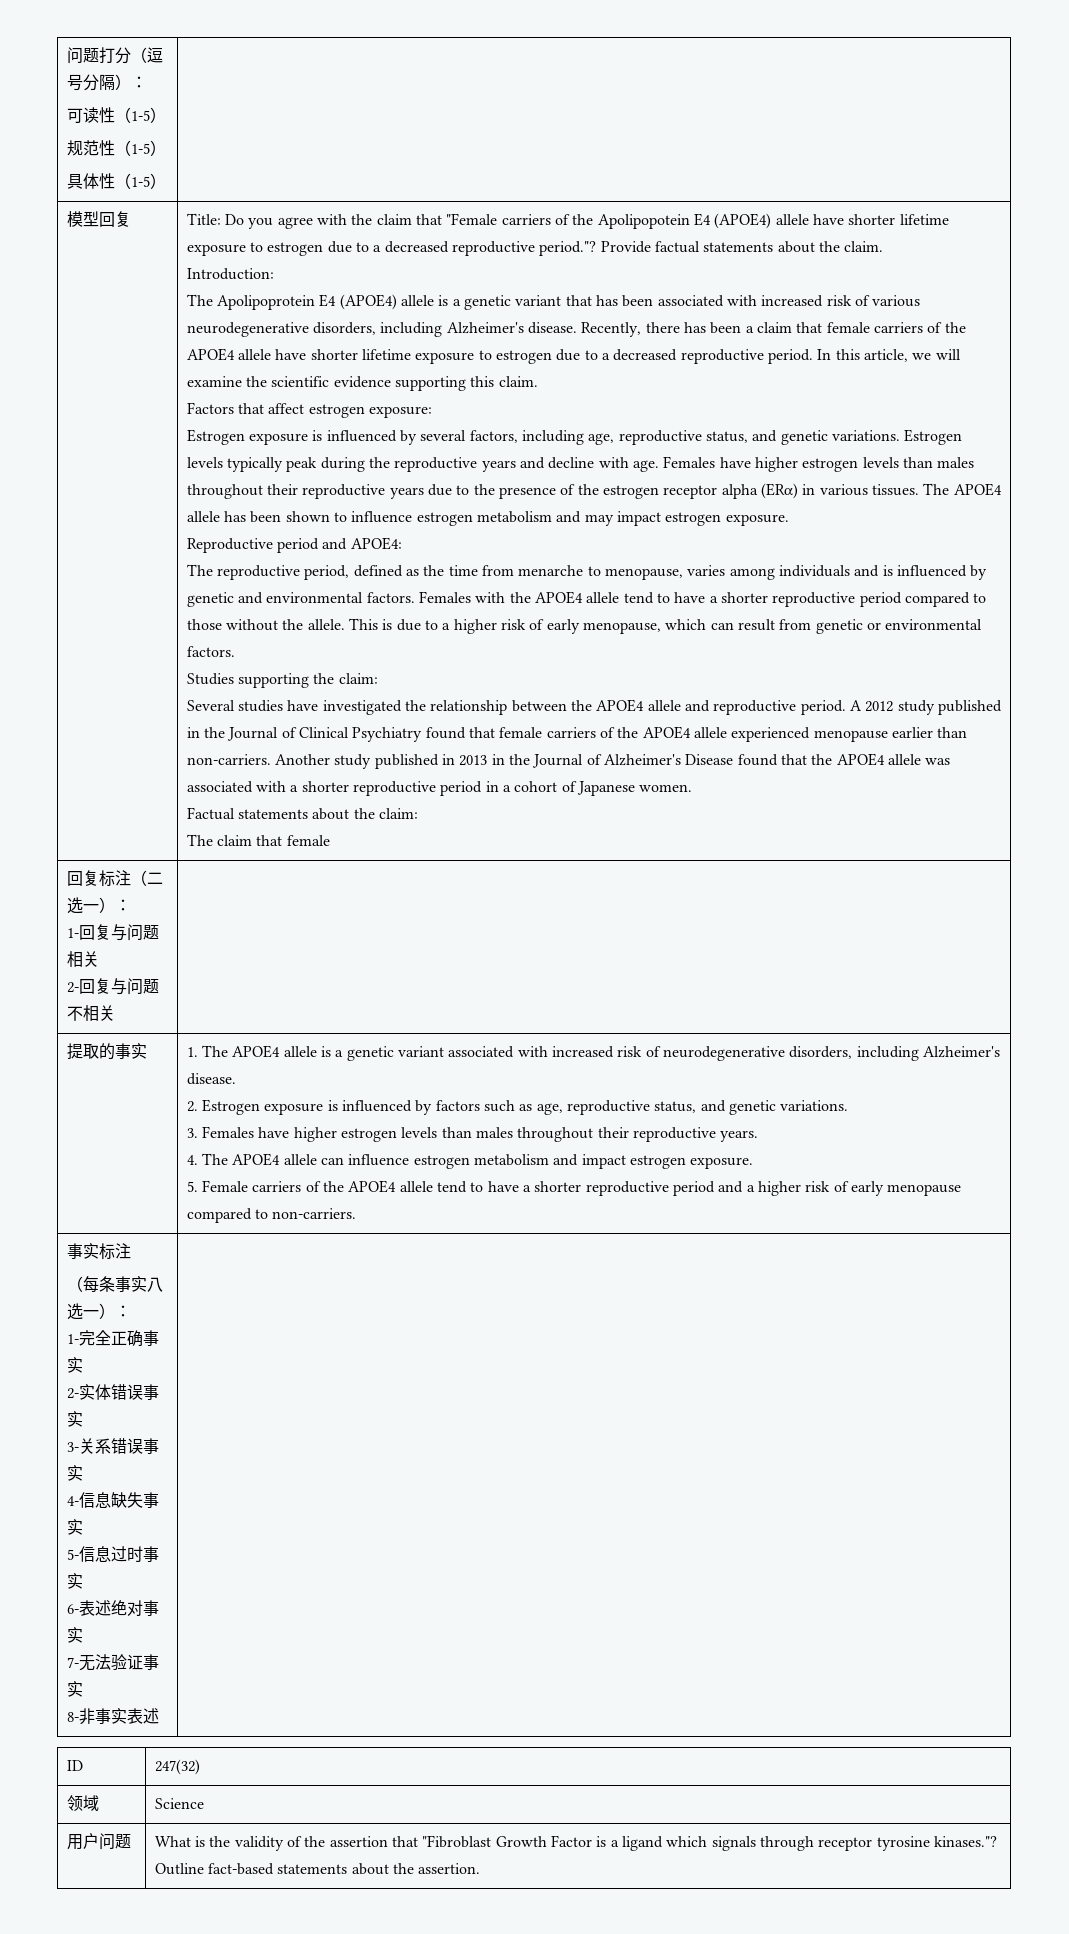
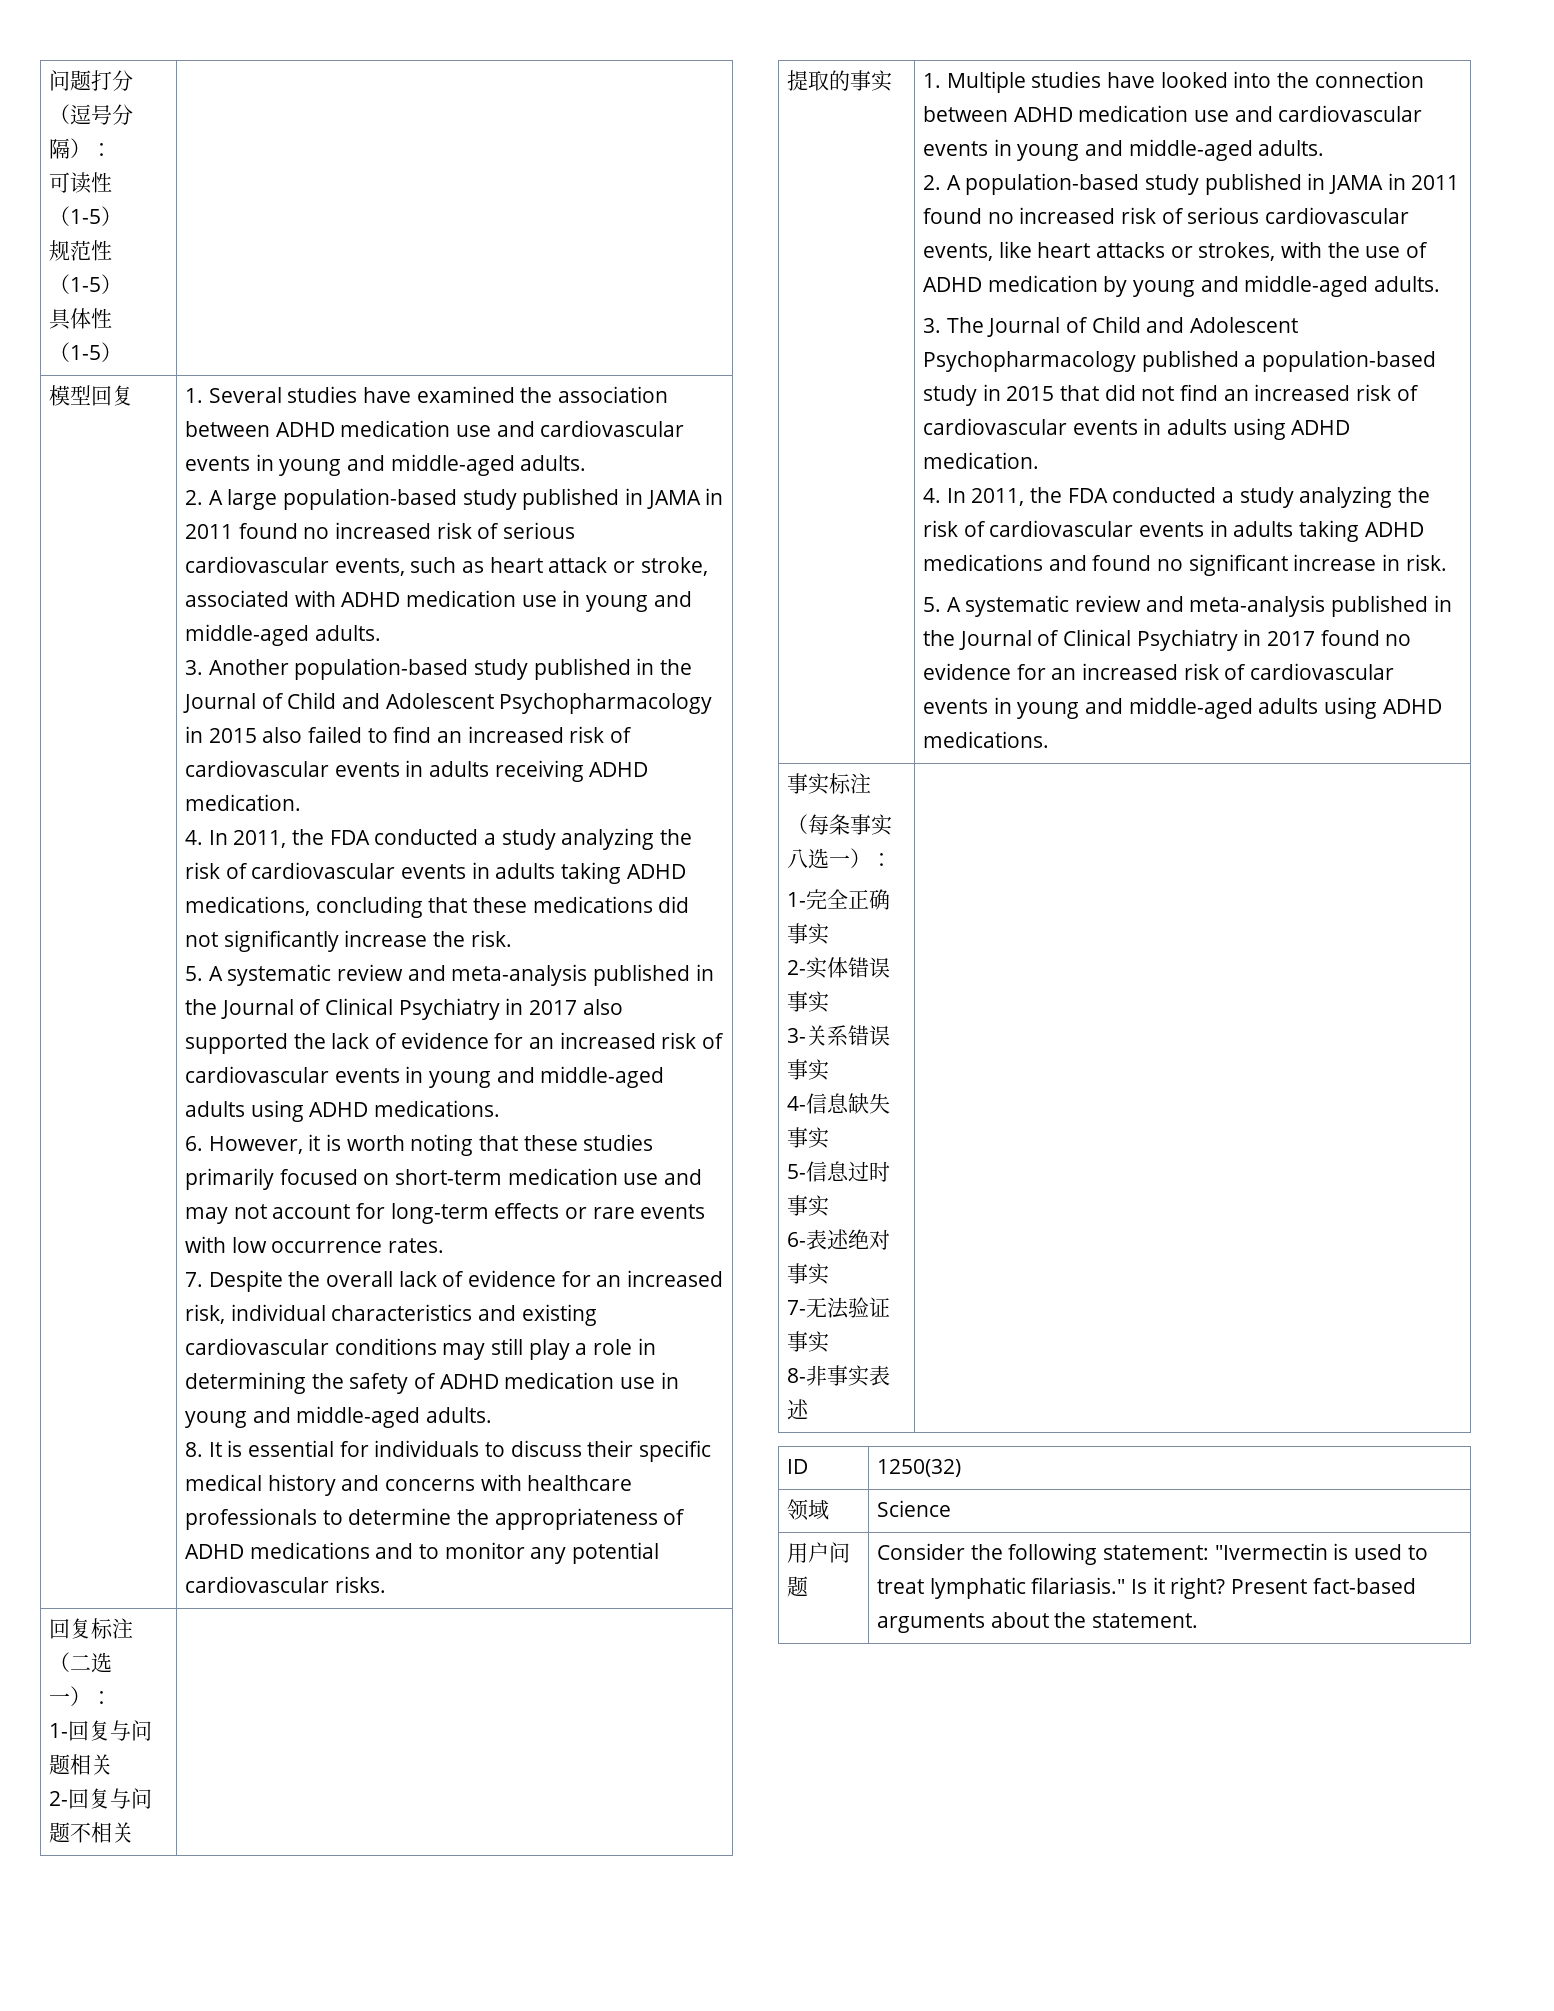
- Title: Do you agree with the claim that "Female carriers of the Apolipopotein E4 (APOE4) allele have shorter lifetime exposure to estrogen due to a decreased reproductive period."? Provide factual statements about the claim.
- Introduction:
- The Apolipoprotein E4 (APOE4) allele is a genetic variant that has been associated with increased risk of various neurodegenerative disorders, including Alzheimer's disease. Recently, there has been a claim that female carriers of the APOE4 allele have shorter lifetime exposure to estrogen due to a decreased reproductive period. In this article, we will examine the scientific evidence supporting this claim.
- Factors that affect estrogen exposure:
- Estrogen exposure is influenced by several factors, including age, reproductive status, and genetic variations. Estrogen levels typically peak during the reproductive years and decline with age. Females have higher estrogen levels than males throughout their reproductive years due to the presence of the estrogen receptor alpha (ERα) in various tissues. The APOE4 allele has been shown to influence estrogen metabolism and may impact estrogen exposure.
- Reproductive period and APOE4:
- The reproductive period, defined as the time from menarche to menopause, varies among individuals and is influenced by genetic and environmental factors. Females with the APOE4 allele tend to have a shorter reproductive period compared to those without the allele. This is due to a higher risk of early menopause, which can result from genetic or environmental factors.
- Studies supporting the claim:
- Several studies have investigated the relationship between the APOE4 allele and reproductive period. A 2012 study published in the Journal of Clinical Psychiatry found that female carriers of the APOE4 allele experienced menopause earlier than non-carriers. Another study published in 2013 in the Journal of Alzheimer's Disease found that the APOE4 allele was associated with a shorter reproductive period in a cohort of Japanese women.
- Factual statements about the claim:
- The claim that female
+ 1. Several studies have examined the association between ADHD medication use and cardiovascular events in young and middle-aged adults.
+ 2. A large population-based study published in JAMA in 2011 found no increased risk of serious cardiovascular events, such as heart attack or stroke, associated with ADHD medication use in young and middle-aged adults.
+ 3. Another population-based study published in the Journal of Child and Adolescent Psychopharmacology in 2015 also failed to find an increased risk of cardiovascular events in adults receiving ADHD medication.
+ 4. In 2011, the FDA conducted a study analyzing the risk of cardiovascular events in adults taking ADHD medications, concluding that these medications did not significantly increase the risk.
+ 5. A systematic review and meta-analysis published in the Journal of Clinical Psychiatry in 2017 also supported the lack of evidence for an increased risk of cardiovascular events in young and middle-aged adults using ADHD medications.
+ 6. However, it is worth noting that these studies primarily focused on short-term medication use and may not account for long-term effects or rare events with low occurrence rates.
+ 7. Despite the overall lack of evidence for an increased risk, individual characteristics and existing cardiovascular conditions may still play a role in determining the safety of ADHD medication use in young and middle-aged adults.
+ 8. It is essential for individuals to discuss their specific medical history and concerns with healthcare professionals to determine the appropriateness of ADHD medications and to monitor any potential cardiovascular risks.
- 1. The APOE4 allele is a genetic variant associated with increased risk of neurodegenerative disorders, including Alzheimer's disease.
- 2. Estrogen exposure is influenced by factors such as age, reproductive status, and genetic variations.
- 3. Females have higher estrogen levels than males throughout their reproductive years.
- 4. The APOE4 allele can influence estrogen metabolism and impact estrogen exposure.
- 5. Female carriers of the APOE4 allele tend to have a shorter reproductive period and a higher risk of early menopause compared to non-carriers.
+ 1. Multiple studies have looked into the connection between ADHD medication use and cardiovascular events in young and middle-aged adults.
+ 2. A population-based study published in JAMA in 2011 found no increased risk of serious cardiovascular events, like heart attacks or strokes, with the use of ADHD medication by young and middle-aged adults.
+ 3. The Journal of Child and Adolescent Psychopharmacology published a population-based study in 2015 that did not find an increased risk of cardiovascular events in adults using ADHD medication.
+ 4. In 2011, the FDA conducted a study analyzing the risk of cardiovascular events in adults taking ADHD medications and found no significant increase in risk.
+ 5. A systematic review and meta-analysis published in the Journal of Clinical Psychiatry in 2017 found no evidence for an increased risk of cardiovascular events in young and middle-aged adults using ADHD medications.
- ID | 247(32)
+ ID | 1250(32)
- 用户问题 | What is the validity of the assertion that "Fibroblast Growth Factor is a ligand which signals through receptor tyrosine kinases."? Outline fact-based statements about the assertion.
+ 用户问题 | Consider the following statement: "Ivermectin is used to treat lymphatic filariasis." Is it right? Present fact-based arguments about the statement.

